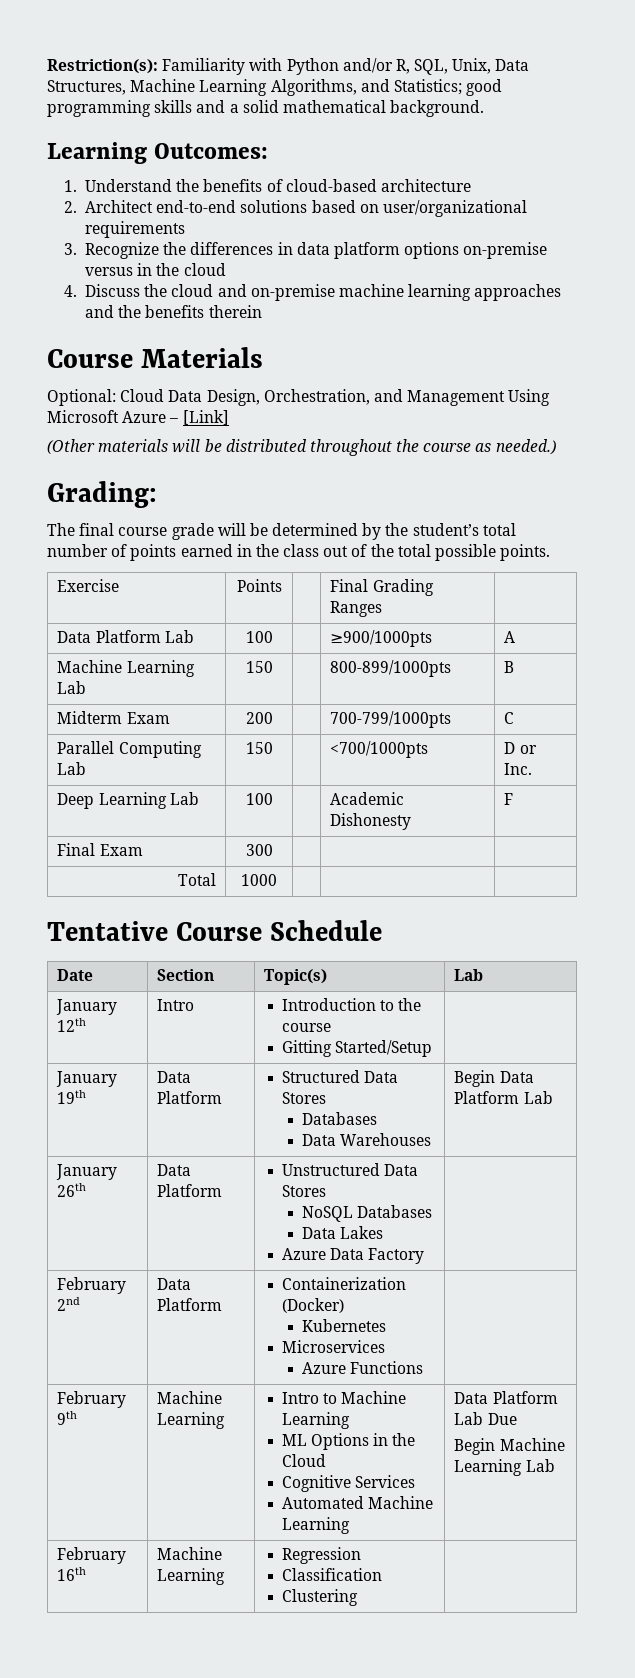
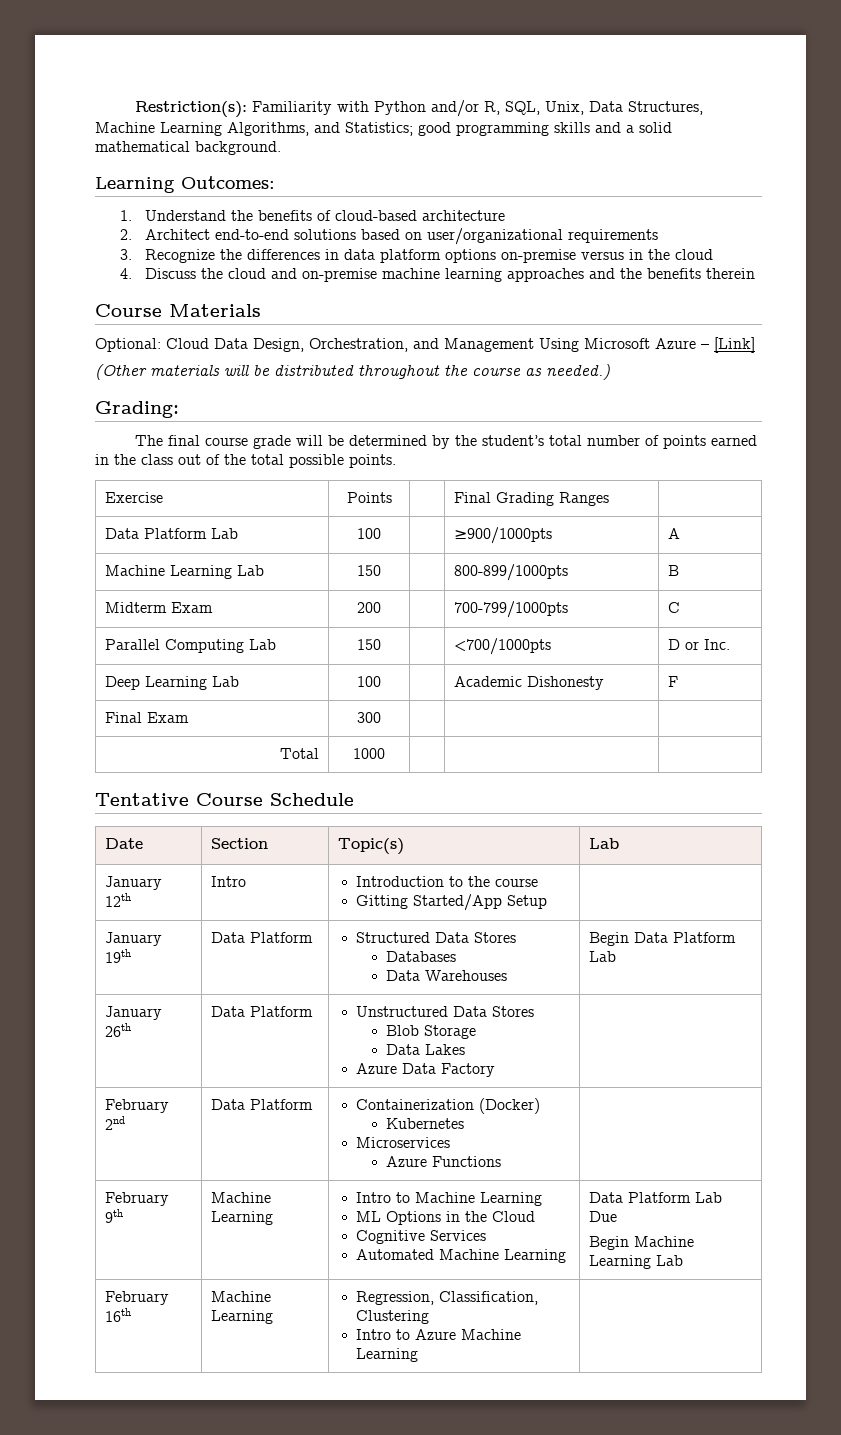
  January 12th | Intro | Introduction to the course
- Gitting Started/Setup |
+ Gitting Started/App Setup |
  January 26th | Data Platform | Unstructured Data Stores
- NoSQL Databases
+ Blob Storage
- February 16th | Machine Learning | Regression
- Classification
- Clustering |
+ February 16th | Machine Learning | Regression, Classification, Clustering
+ Intro to Azure Machine Learning |

